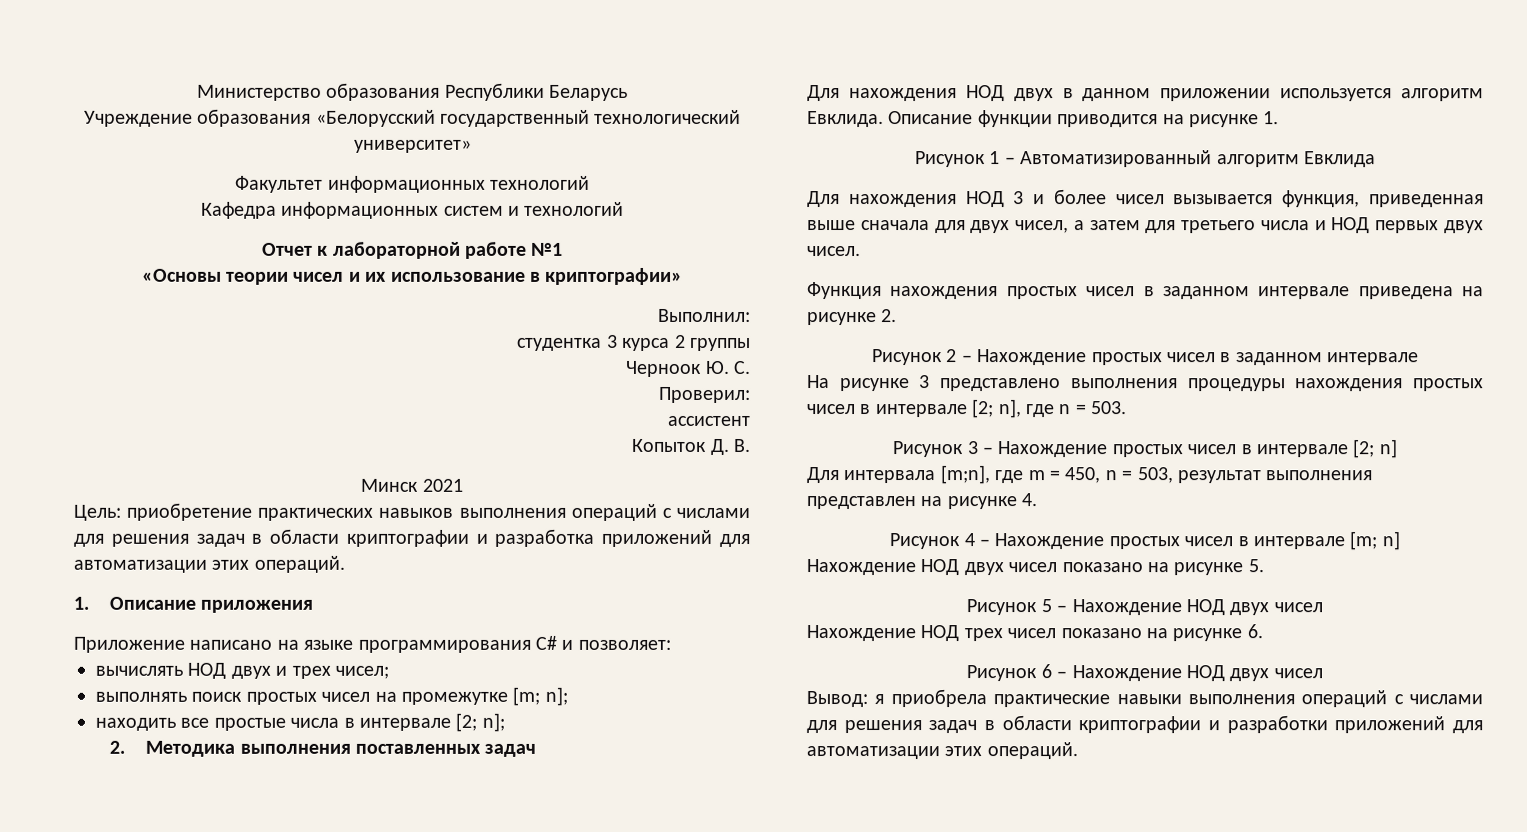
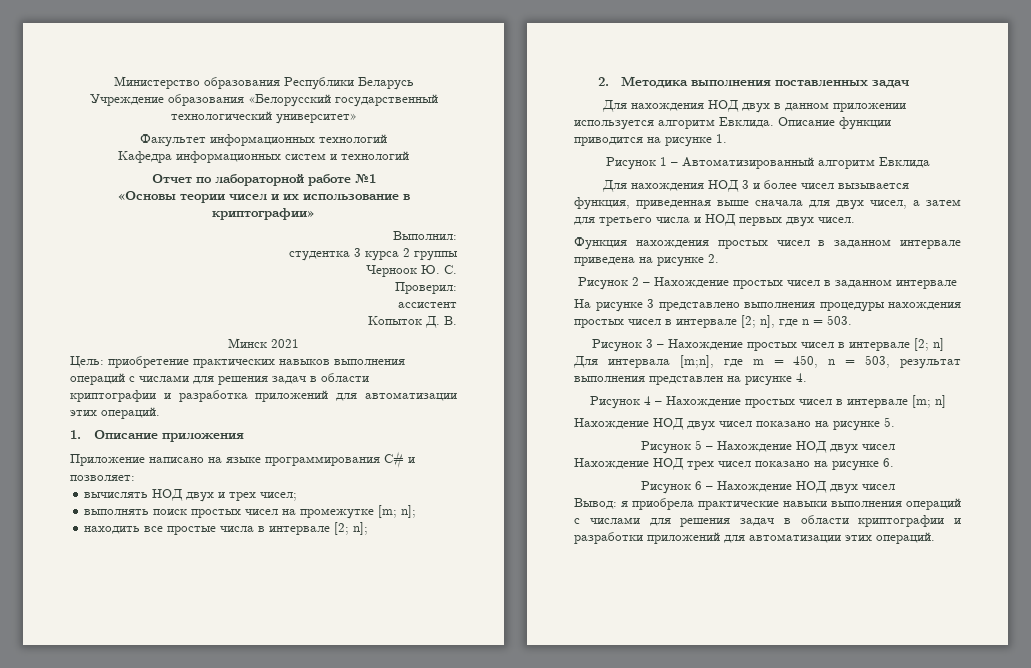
- Отчет к лабораторной работе №1
+ Отчет по лабораторной работе №1

